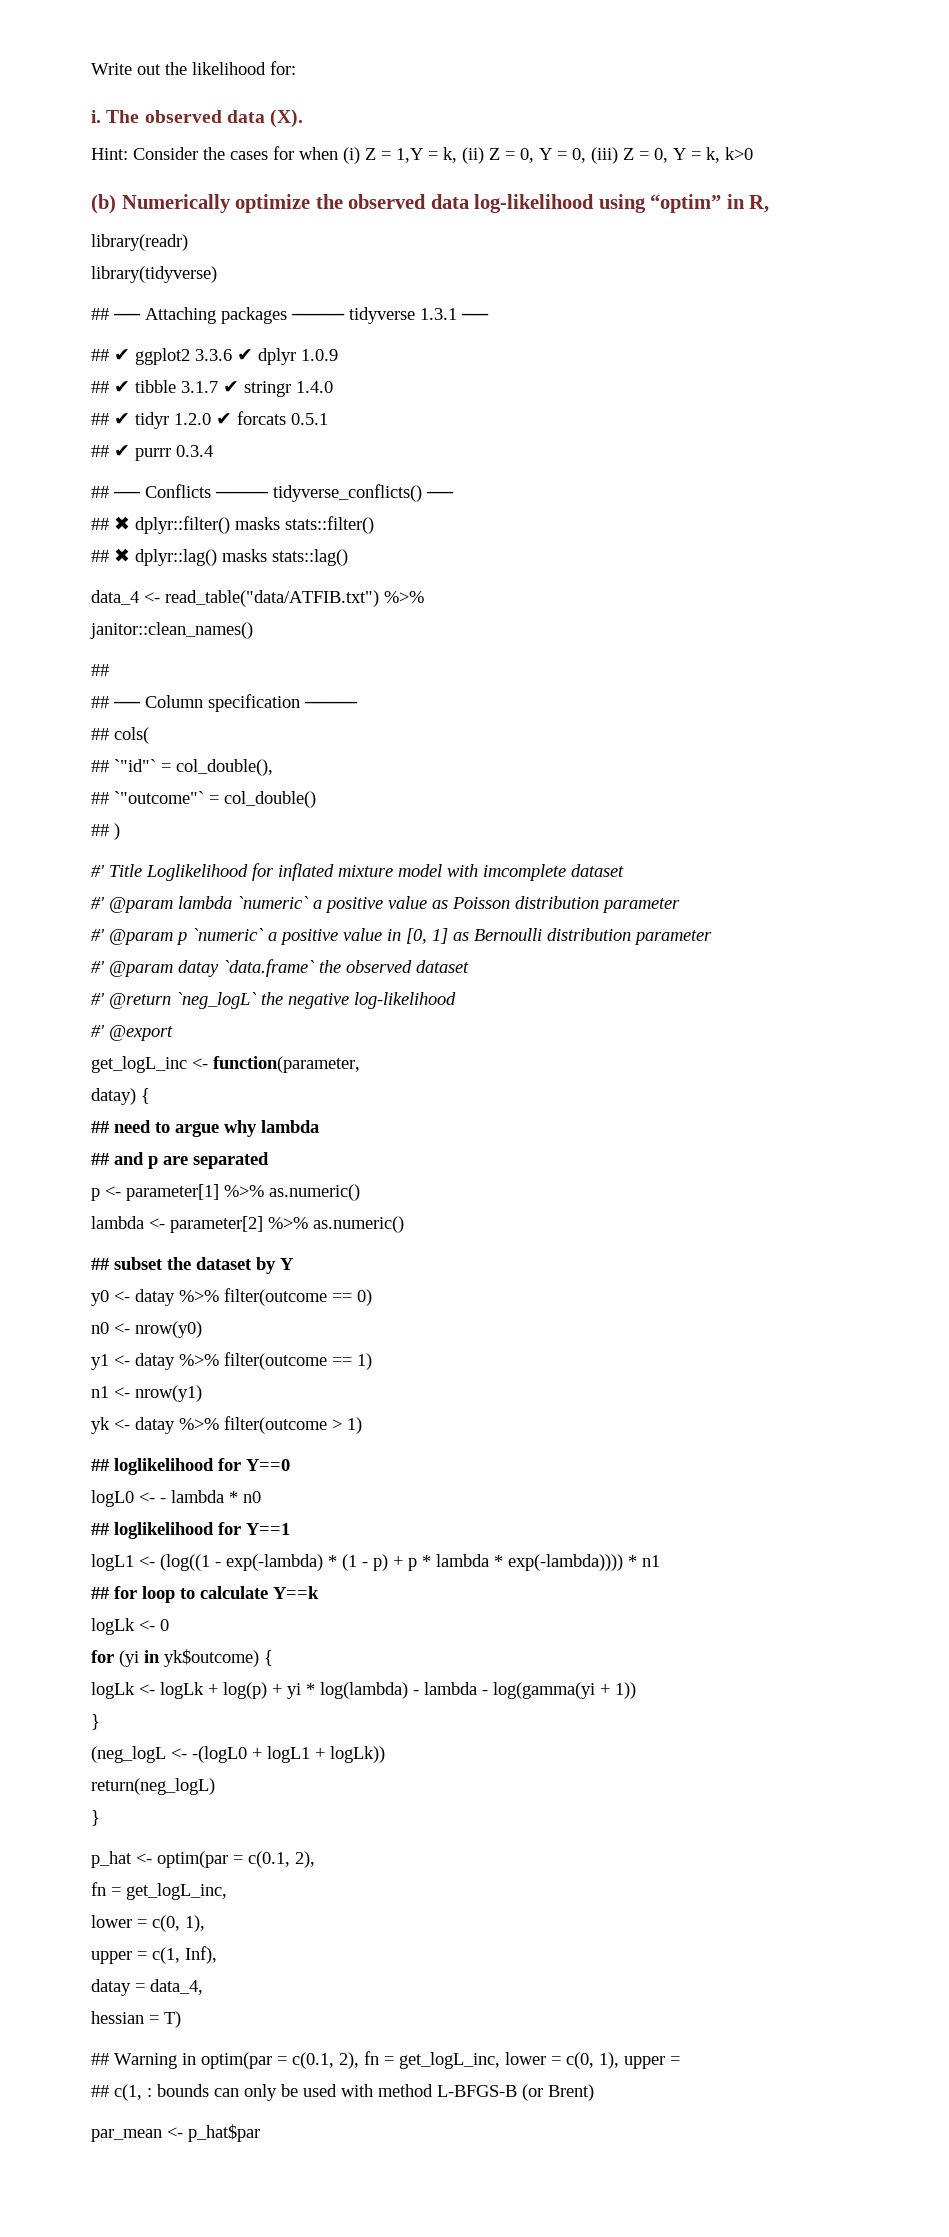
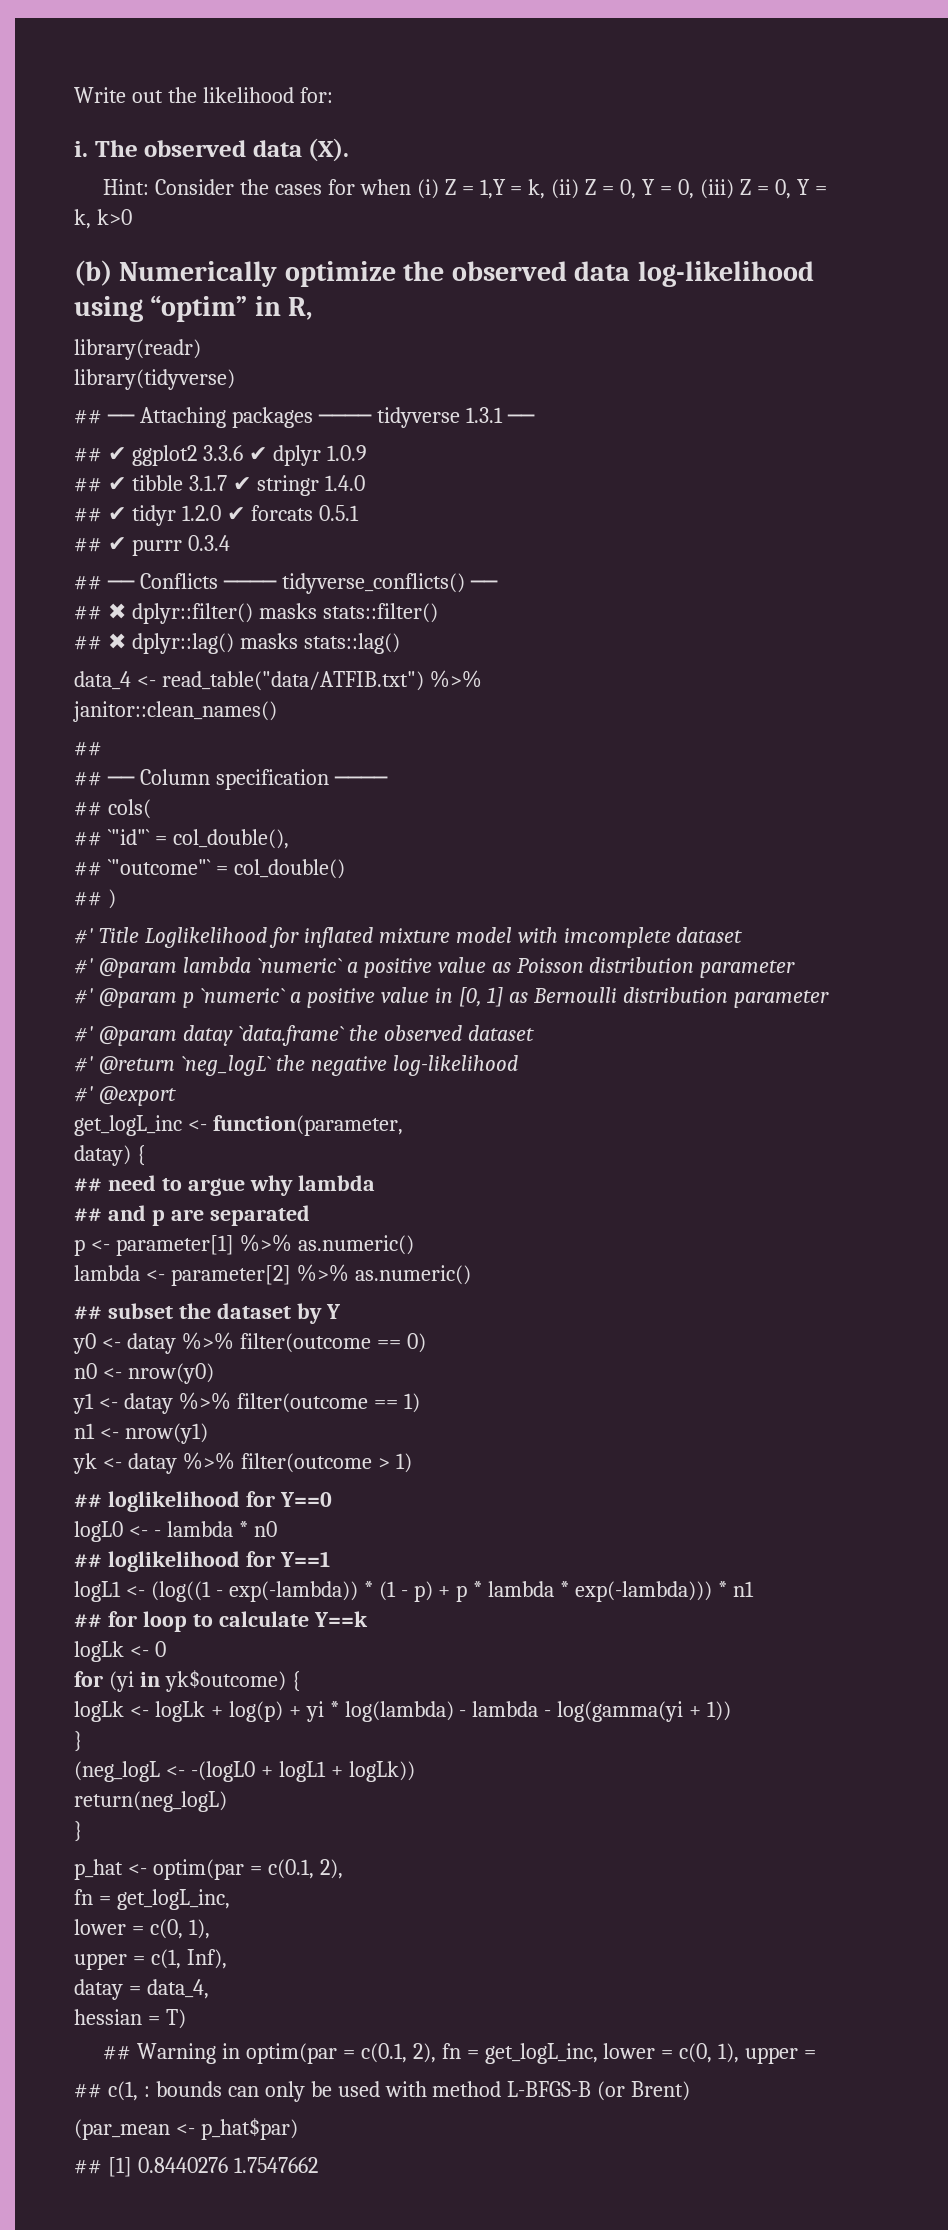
- logL1 <- (log((1 - exp(-lambda) * (1 - p) + p * lambda * exp(-lambda)))) * n1
+ logL1 <- (log((1 - exp(-lambda)) * (1 - p) + p * lambda * exp(-lambda))) * n1
- par_mean <- p_hat$par
+ (par_mean <- p_hat$par)
+ ## [1] 0.8440276 1.7547662

